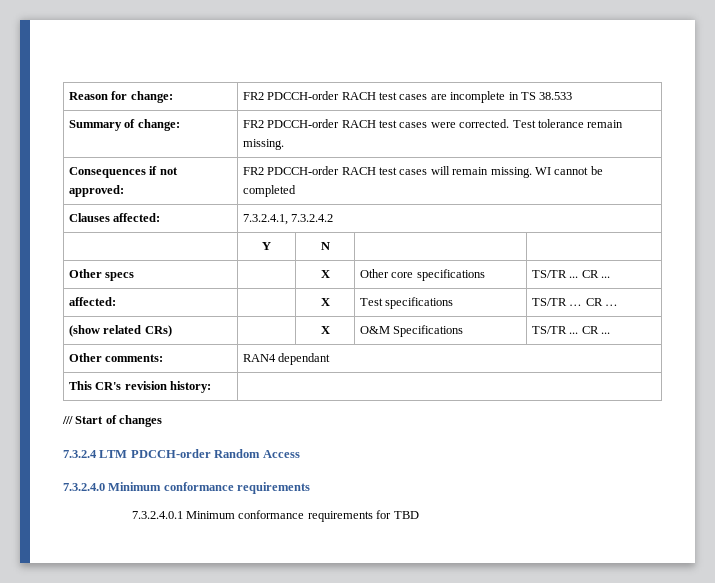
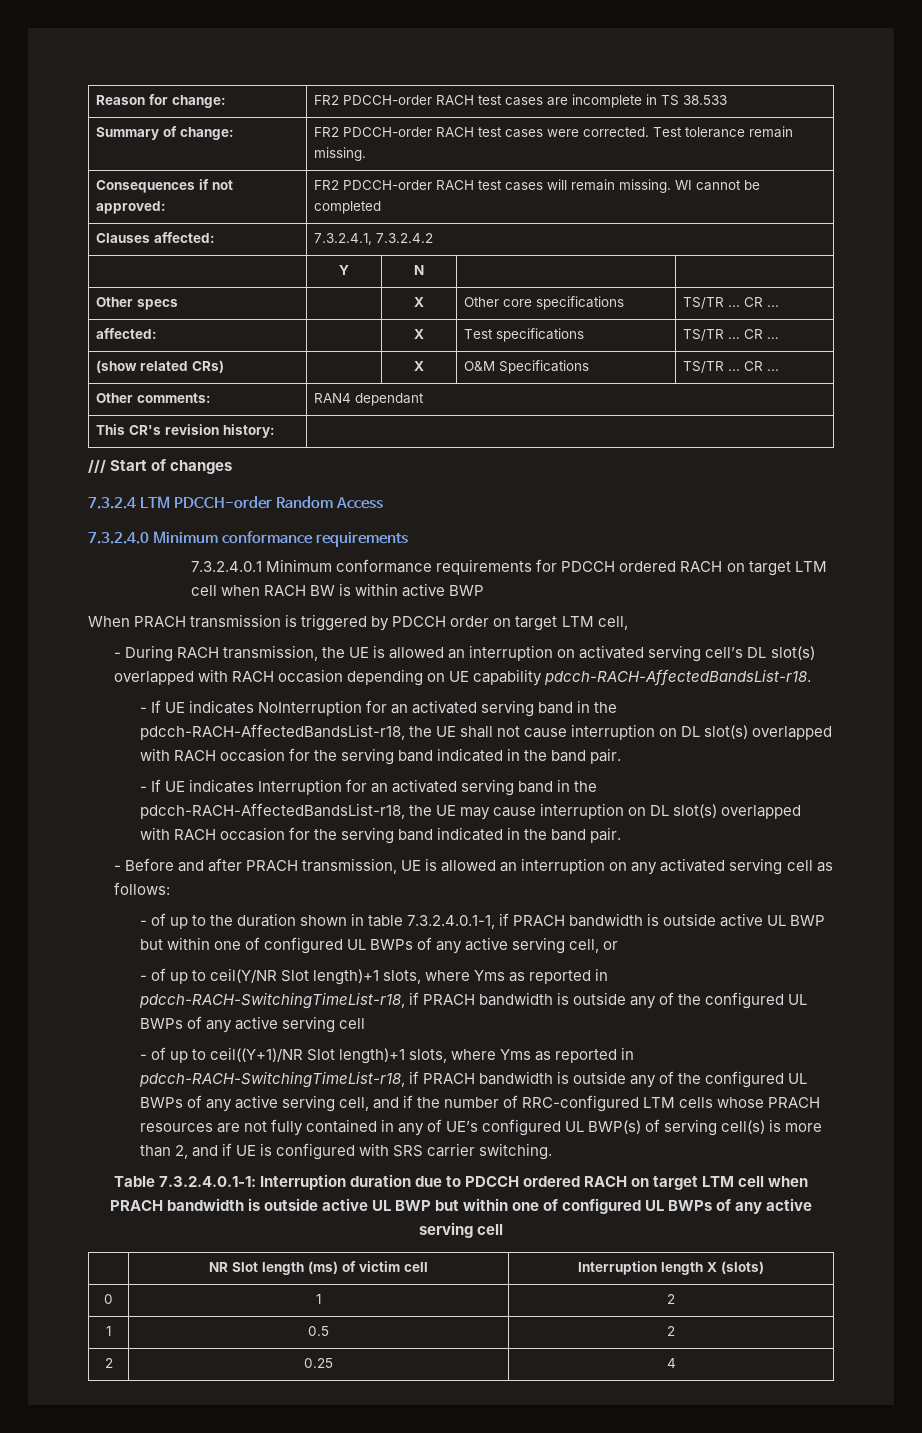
- 7.3.2.4.0.1 Minimum conformance requirements for TBD
+ 7.3.2.4.0.1 Minimum conformance requirements for PDCCH ordered RACH on target LTM cell when RACH BW is within active BWP
+ When PRACH transmission is triggered by PDCCH order on target LTM cell,
+ - During RACH transmission, the UE is allowed an interruption on activated serving cell’s DL slot(s) overlapped with RACH occasion depending on UE capability pdcch-RACH-AffectedBandsList-r18.
+ - If UE indicates NoInterruption for an activated serving band in the pdcch-RACH-AffectedBandsList-r18, the UE shall not cause interruption on DL slot(s) overlapped with RACH occasion for the serving band indicated in the band pair.
+ - If UE indicates Interruption for an activated serving band in the pdcch-RACH-AffectedBandsList-r18, the UE may cause interruption on DL slot(s) overlapped with RACH occasion for the serving band indicated in the band pair.
+ - Before and after PRACH transmission, UE is allowed an interruption on any activated serving cell as follows:
+ - of up to the duration shown in table 7.3.2.4.0.1-1, if PRACH bandwidth is outside active UL BWP but within one of configured UL BWPs of any active serving cell, or
+ - of up to ceil(Y/NR Slot length)+1 slots, where Yms as reported in pdcch-RACH-SwitchingTimeList-r18, if PRACH bandwidth is outside any of the configured UL BWPs of any active serving cell
+ - of up to ceil((Y+1)/NR Slot length)+1 slots, where Yms as reported in pdcch-RACH-SwitchingTimeList-r18, if PRACH bandwidth is outside any of the configured UL BWPs of any active serving cell, and if the number of RRC-configured LTM cells whose PRACH resources are not fully contained in any of UE’s configured UL BWP(s) of serving cell(s) is more than 2, and if UE is configured with SRS carrier switching.
+ Table 7.3.2.4.0.1-1: Interruption duration due to PDCCH ordered RACH on target LTM cell when PRACH bandwidth is outside active UL BWP but within one of configured UL BWPs of any active serving cell
+ | NR Slot length (ms) of victim cell | Interruption length X (slots)
+ 0 | 1 | 2
+ 1 | 0.5 | 2
+ 2 | 0.25 | 4

